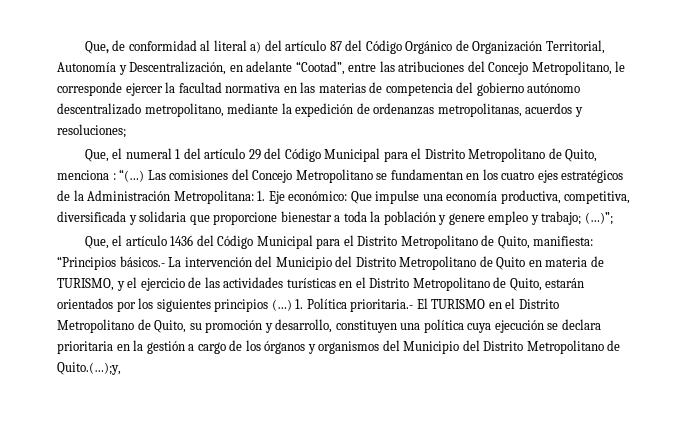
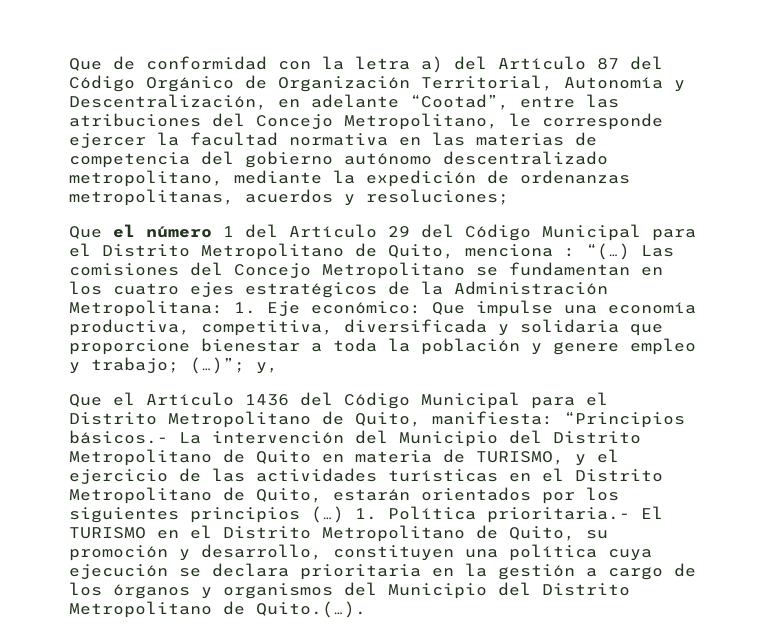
- Que, de conformidad al literal a) del artículo 87 del Código Orgánico de Organización Territorial, Autonomía y Descentralización, en adelante “Cootad”, entre las atribuciones del Concejo Metropolitano, le corresponde ejercer la facultad normativa en las materias de competencia del gobierno autónomo descentralizado metropolitano, mediante la expedición de ordenanzas metropolitanas, acuerdos y resoluciones;
+ Que de conformidad con la letra a) del Artículo 87 del Código Orgánico de Organización Territorial, Autonomía y Descentralización, en adelante “Cootad”, entre las atribuciones del Concejo Metropolitano, le corresponde ejercer la facultad normativa en las materias de competencia del gobierno autónomo descentralizado metropolitano, mediante la expedición de ordenanzas metropolitanas, acuerdos y resoluciones;
- Que, el numeral 1 del artículo 29 del Código Municipal para el Distrito Metropolitano de Quito, menciona : “(…)
+ Que el número 1 del Artículo 29 del Código Municipal para el Distrito Metropolitano de Quito, menciona : “(…)
- (…)”;
- Que, el artículo 1436 del Código Municipal para el Distrito Metropolitano de Quito, manifiesta:
+ (…)”; y,
+ Que el Artículo 1436 del Código Municipal para el Distrito Metropolitano de Quito, manifiesta:
- 1. Política prioritaria.- El TURISMO en el Distrito Metropolitano de Quito, su promoción y desarrollo, constituyen una política cuya ejecución se declara prioritaria en la gestión a cargo de los órganos y organismos del Municipio del Distrito Metropolitano de Quito.(…);y,
+ 1. Política prioritaria.- El TURISMO en el Distrito Metropolitano de Quito, su promoción y desarrollo, constituyen una política cuya ejecución se declara prioritaria en la gestión a cargo de los órganos y organismos del Municipio del Distrito Metropolitano de Quito.(…).

